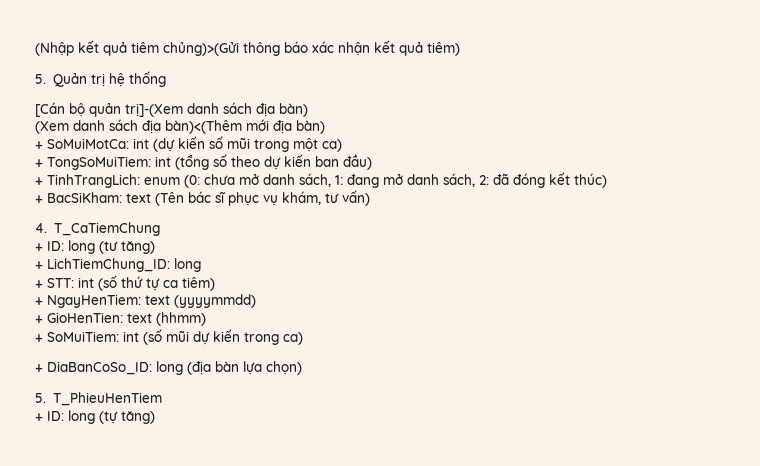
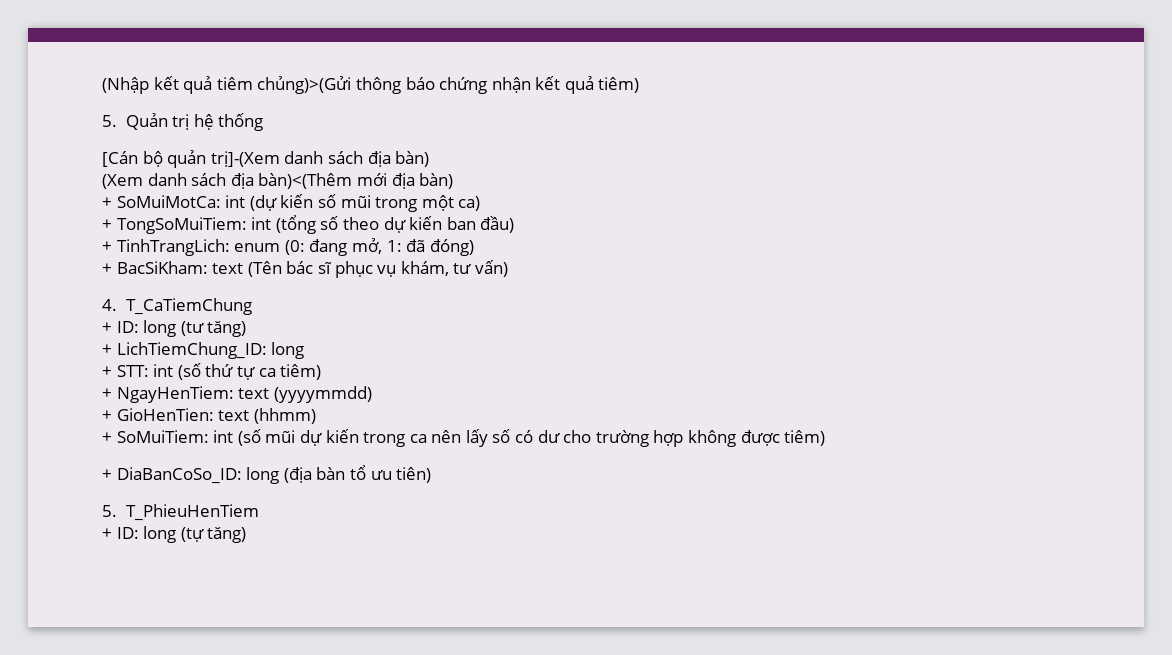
- (Nhập kết quả tiêm chủng)>(Gửi thông báo xác nhận kết quả tiêm)
+ (Nhập kết quả tiêm chủng)>(Gửi thông báo chứng nhận kết quả tiêm)
- + TinhTrangLich: enum (0: chưa mở danh sách, 1: đang mở danh sách, 2: đã đóng kết thúc)
+ + TinhTrangLich: enum (0: đang mở, 1: đã đóng)
- + SoMuiTiem: int (số mũi dự kiến trong ca)
+ + SoMuiTiem: int (số mũi dự kiến trong ca nên lấy số có dư cho trường hợp không được tiêm)
- + DiaBanCoSo_ID: long (địa bàn lựa chọn)
+ + DiaBanCoSo_ID: long (địa bàn tổ ưu tiên)

